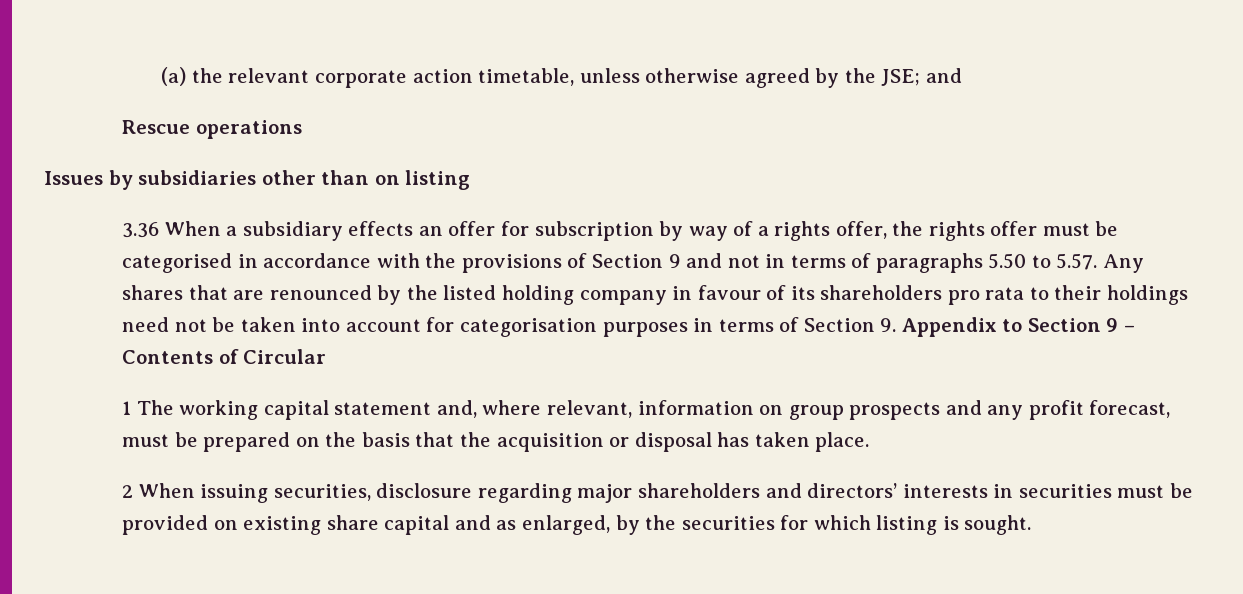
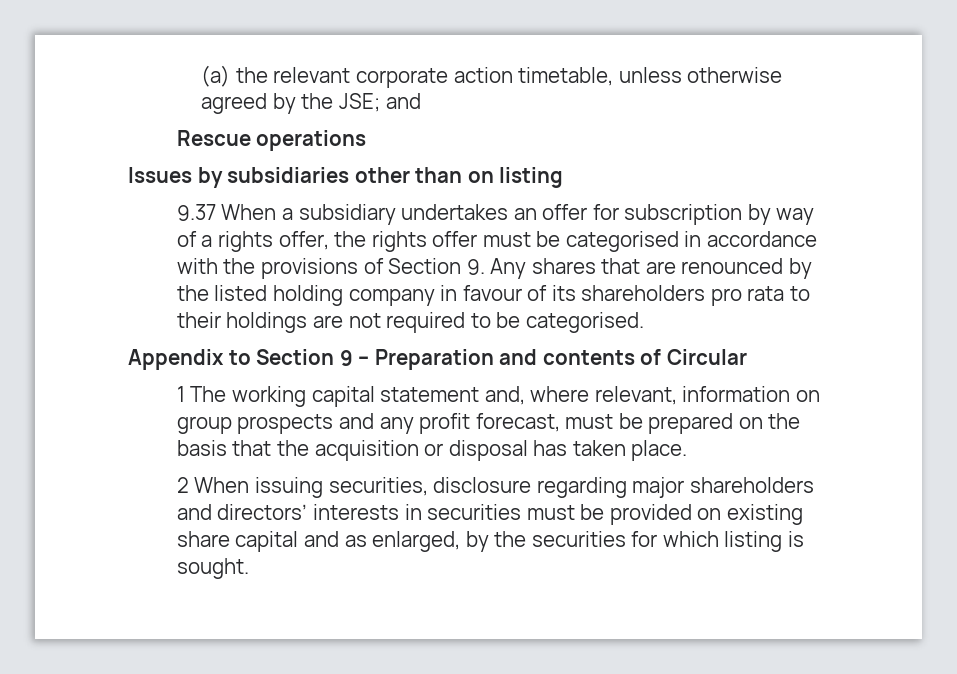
- 3.36 When a subsidiary effects an offer for subscription by way of a rights offer, the rights offer must be categorised in accordance with the provisions of Section 9 and not in terms of paragraphs 5.50 to 5.57. Any shares that are renounced by the listed holding company in favour of its shareholders pro rata to their holdings need not be taken into account for categorisation purposes in terms of Section 9. Appendix to Section 9 – Contents of Circular
+ 9.37 When a subsidiary undertakes an offer for subscription by way of a rights offer, the rights offer must be categorised in accordance with the provisions of Section 9. Any shares that are renounced by the listed holding company in favour of its shareholders pro rata to their holdings are not required to be categorised.
+ Appendix to Section 9 – Preparation and contents of Circular

